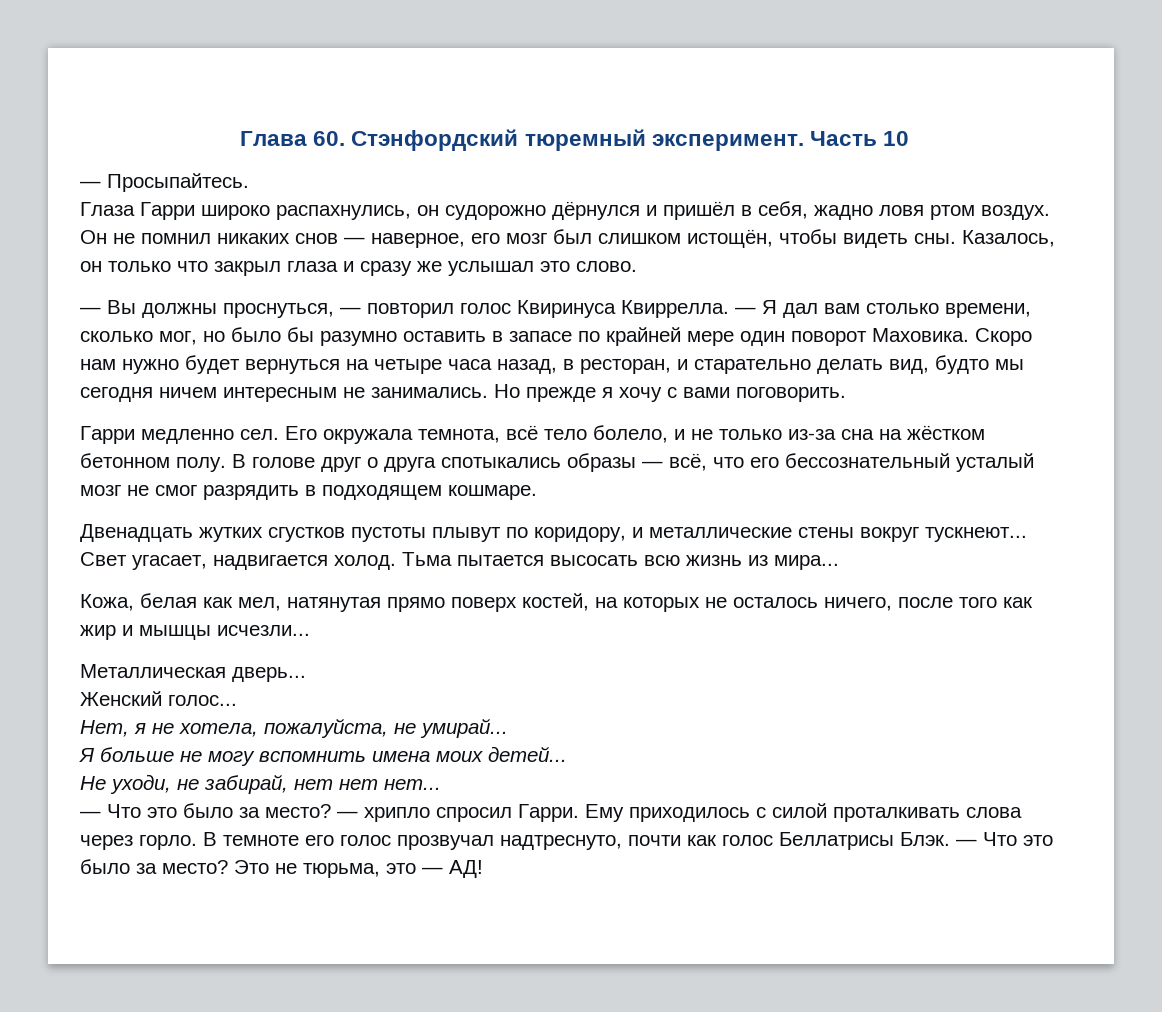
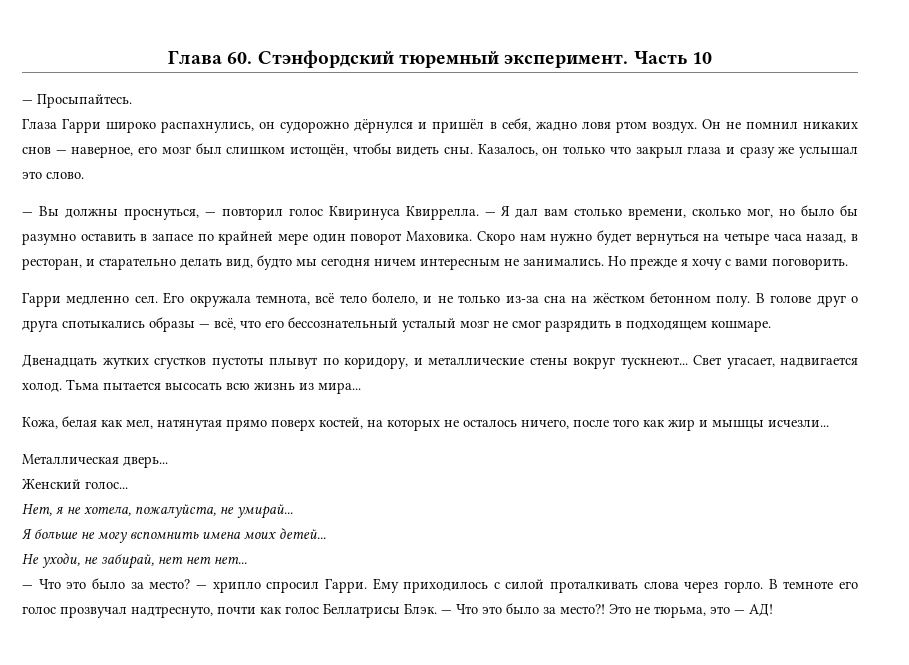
- В темноте его голос прозвучал надтреснуто, почти как голос Беллатрисы Блэк. — Что это было за место?
+ В темноте его голос прозвучал надтреснуто, почти как голос Беллатрисы Блэк. — Что это было за место?!

